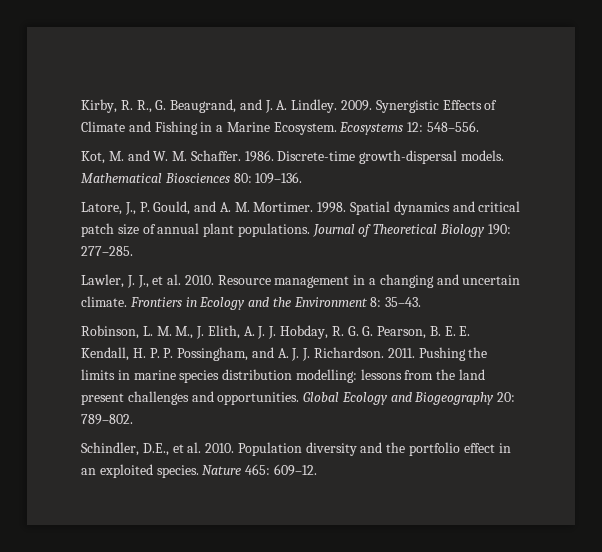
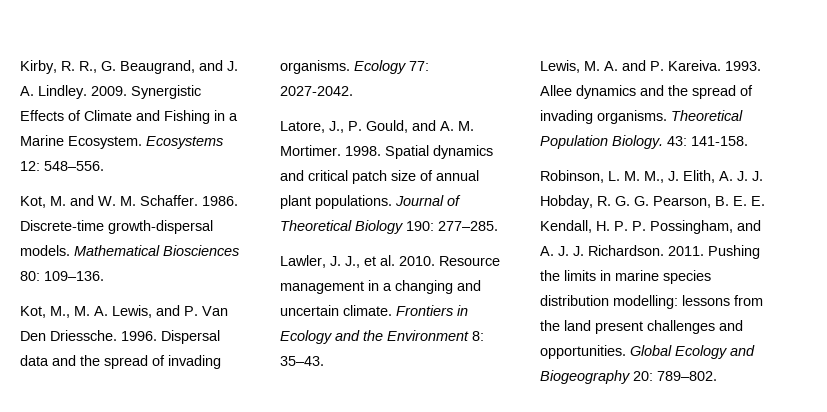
+ Kot, M., M. A. Lewis, and P. Van Den Driessche. 1996. Dispersal data and the spread of invading organisms. Ecology 77: 2027-2042.
+ Lewis, M. A. and P. Kareiva. 1993. Allee dynamics and the spread of invading organisms. Theoretical Population Biology. 43: 141-158.
- Schindler, D.E., et al. 2010. Population diversity and the portfolio effect in an exploited species. Nature 465: 609–12.

